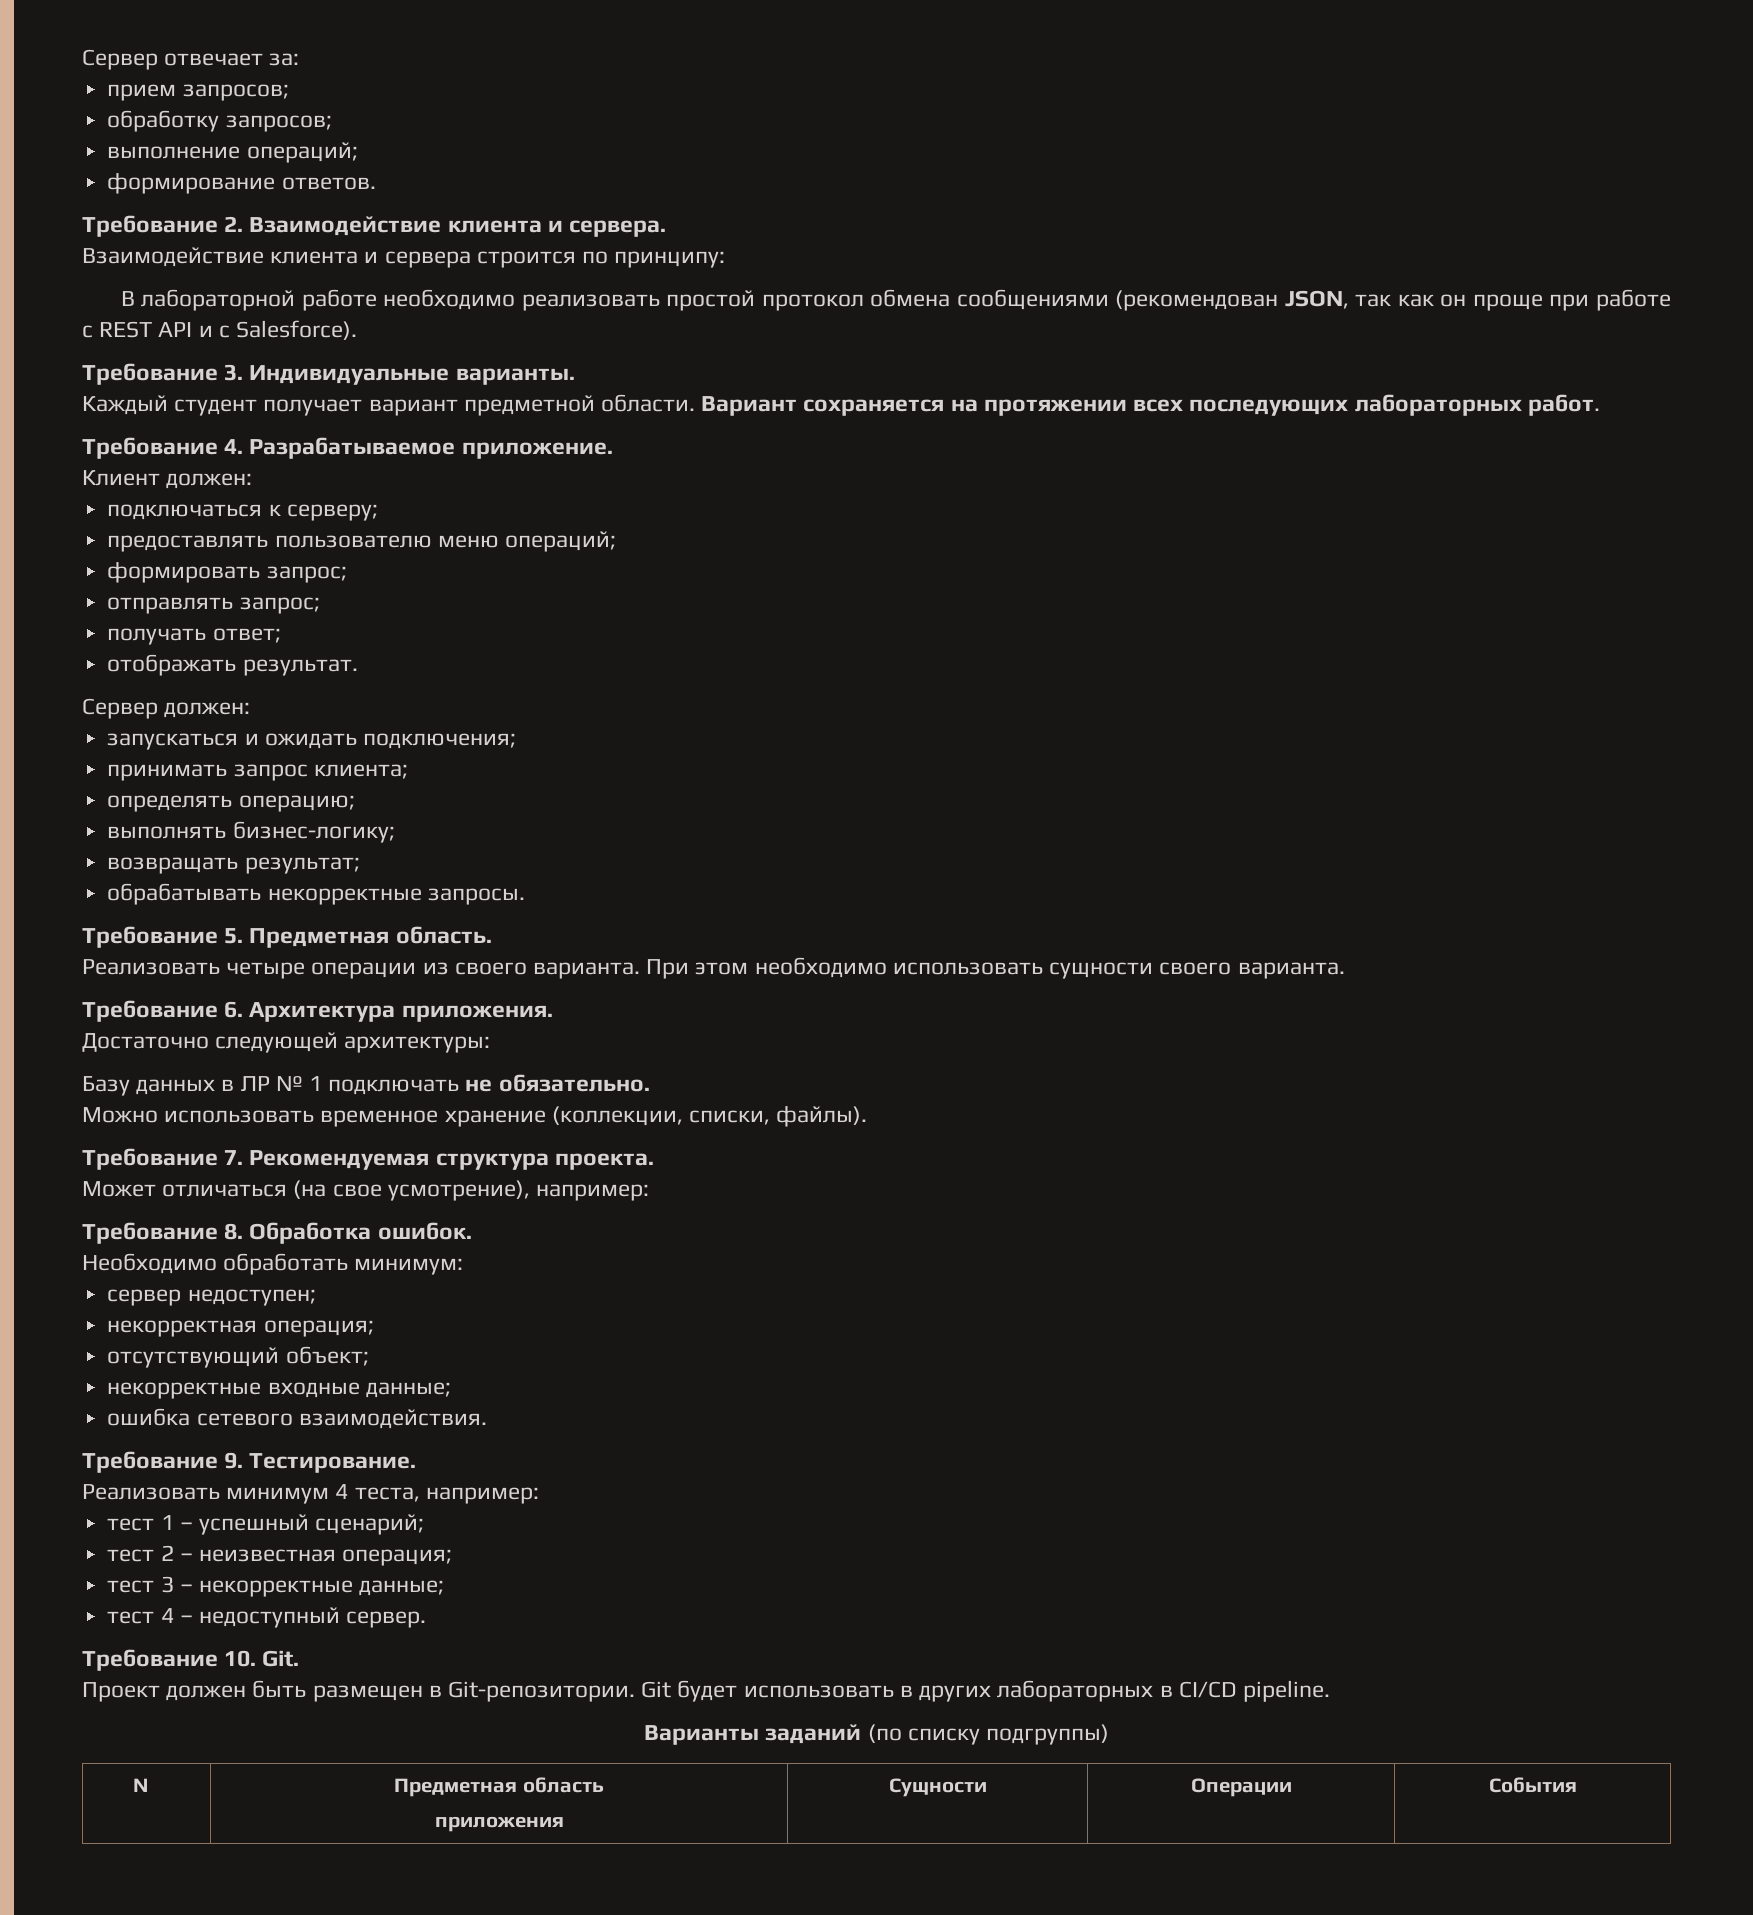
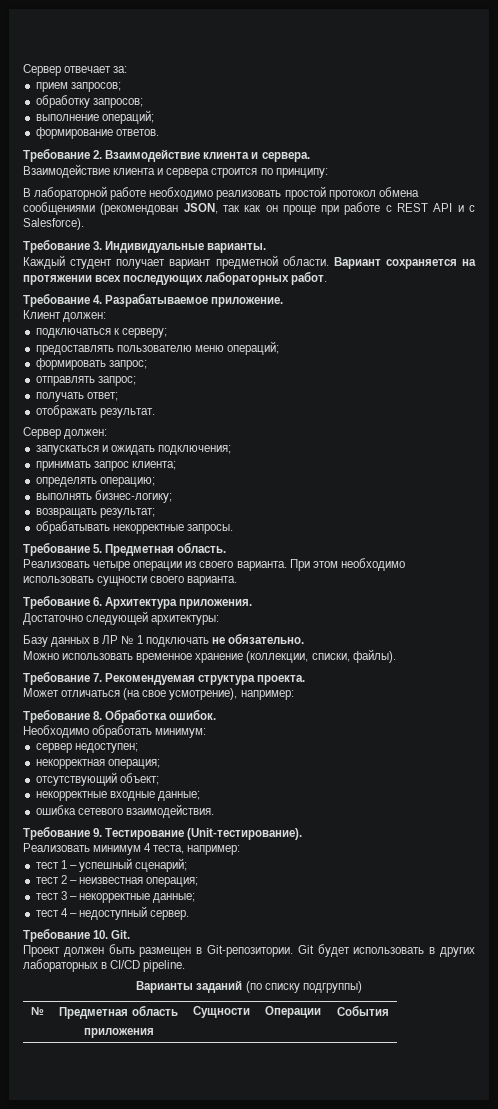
- Требование 9. Тестирование.
+ Требование 9. Тестирование (Unit-тестирование).

